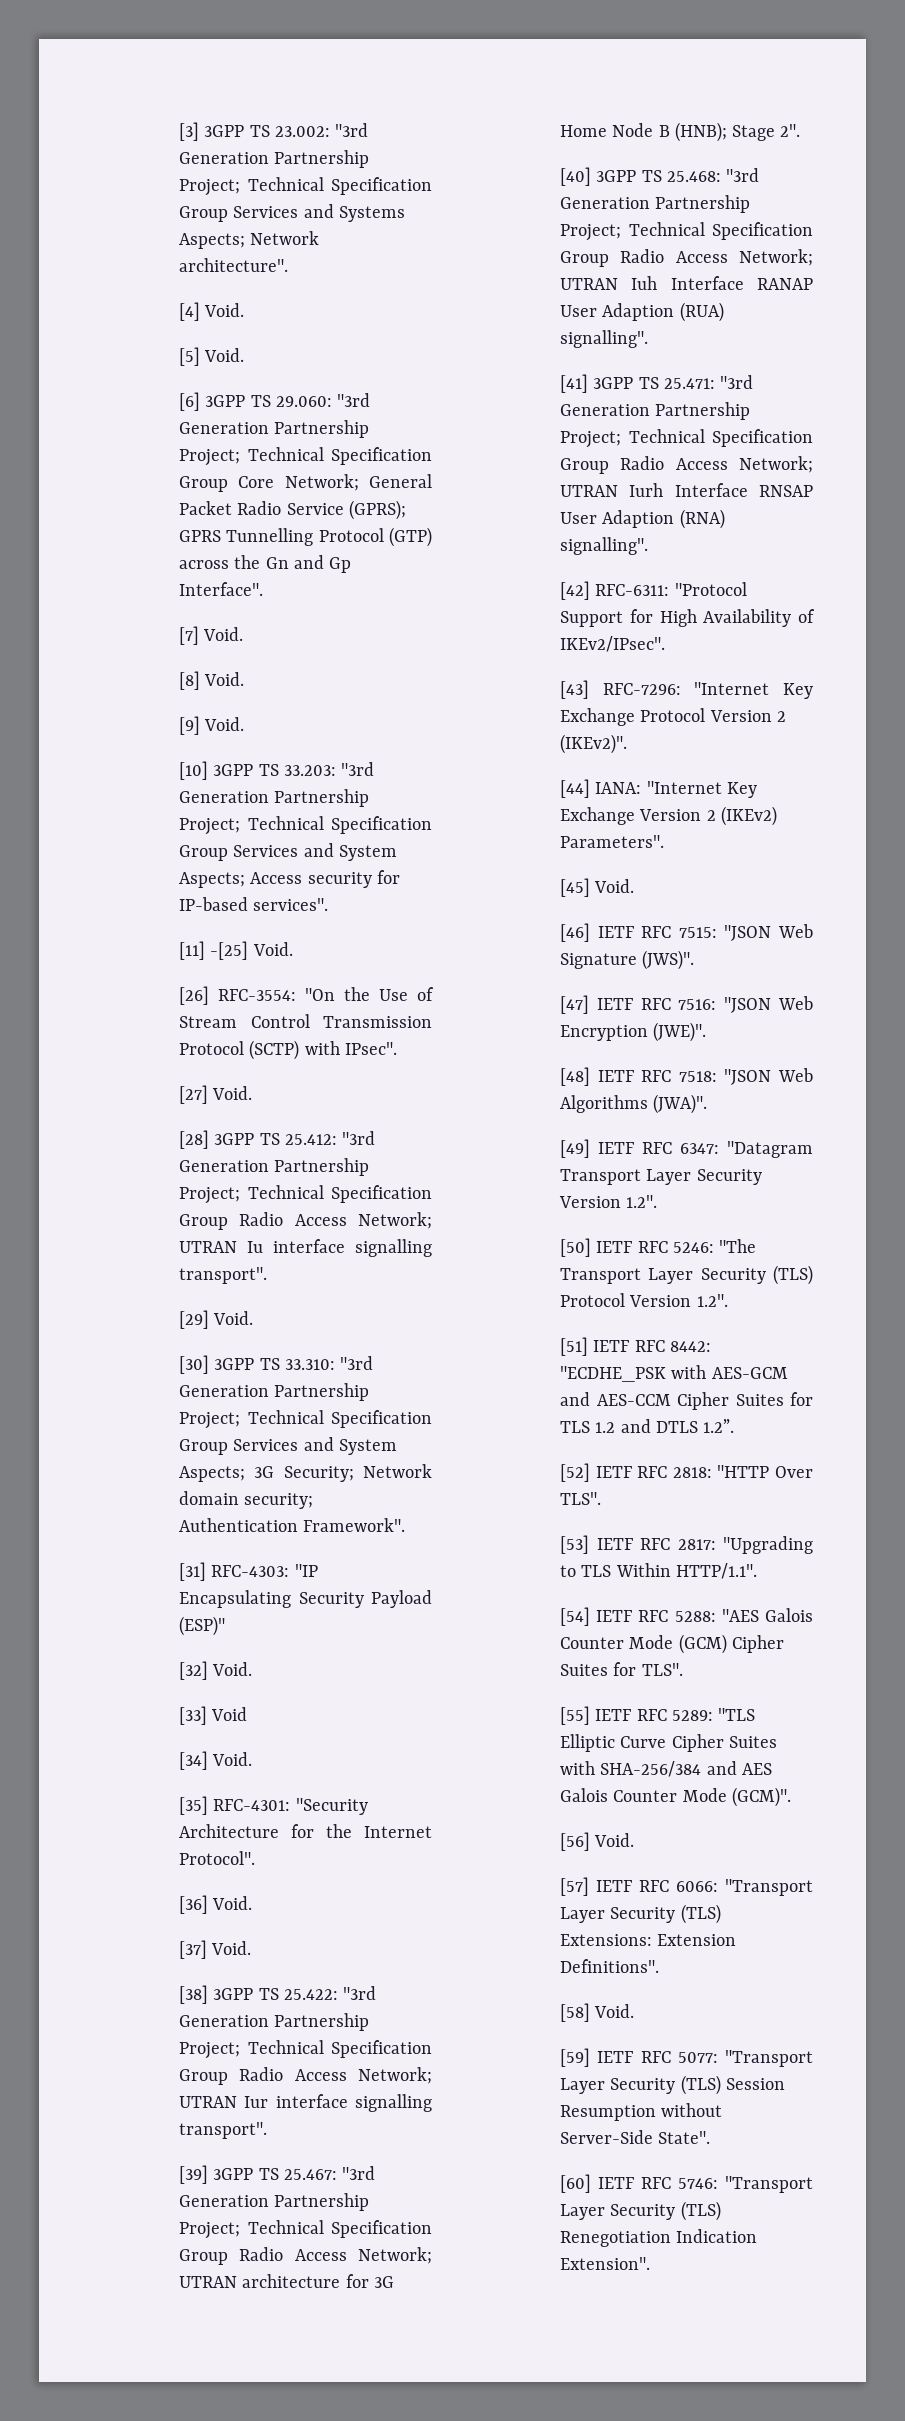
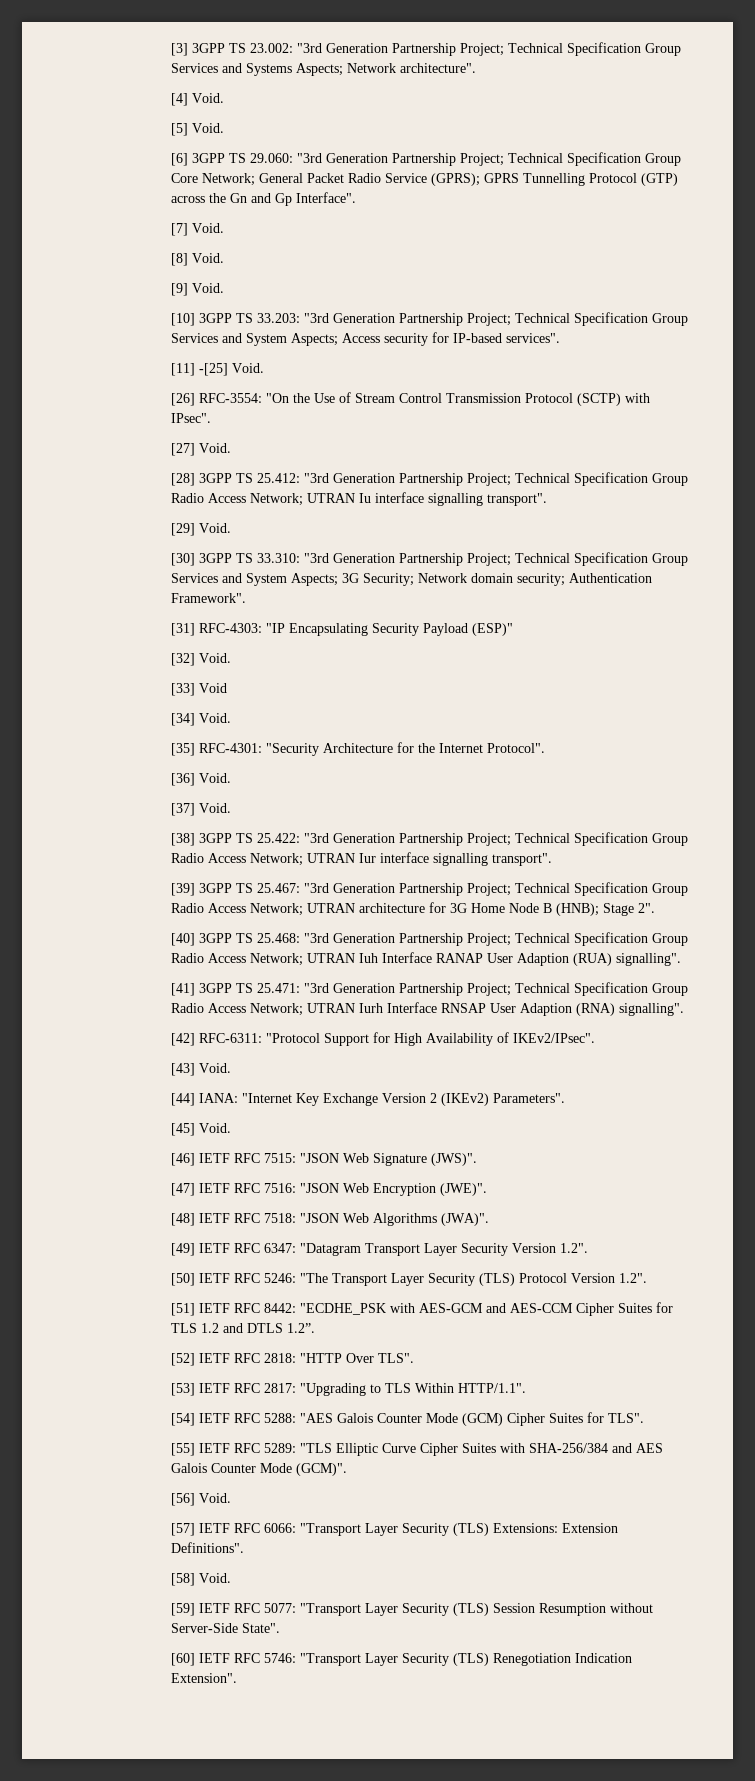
- [43] RFC-7296: "Internet Key Exchange Protocol Version 2 (IKEv2)".
+ [43] Void.

